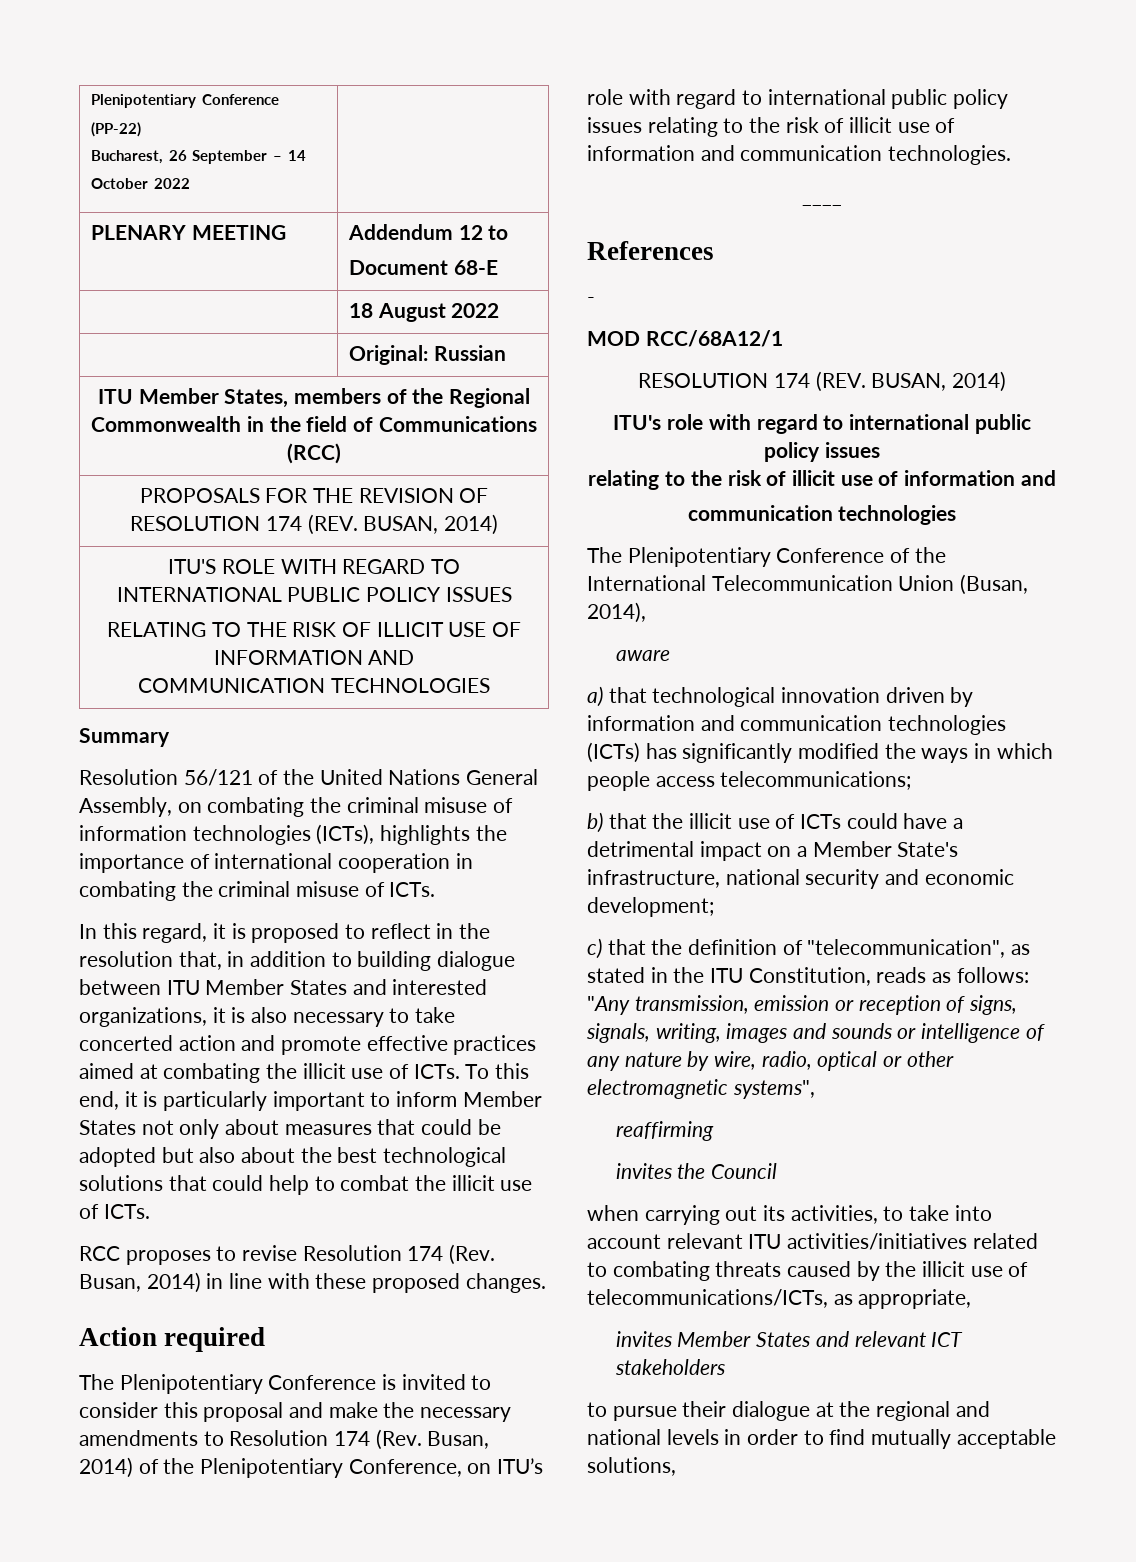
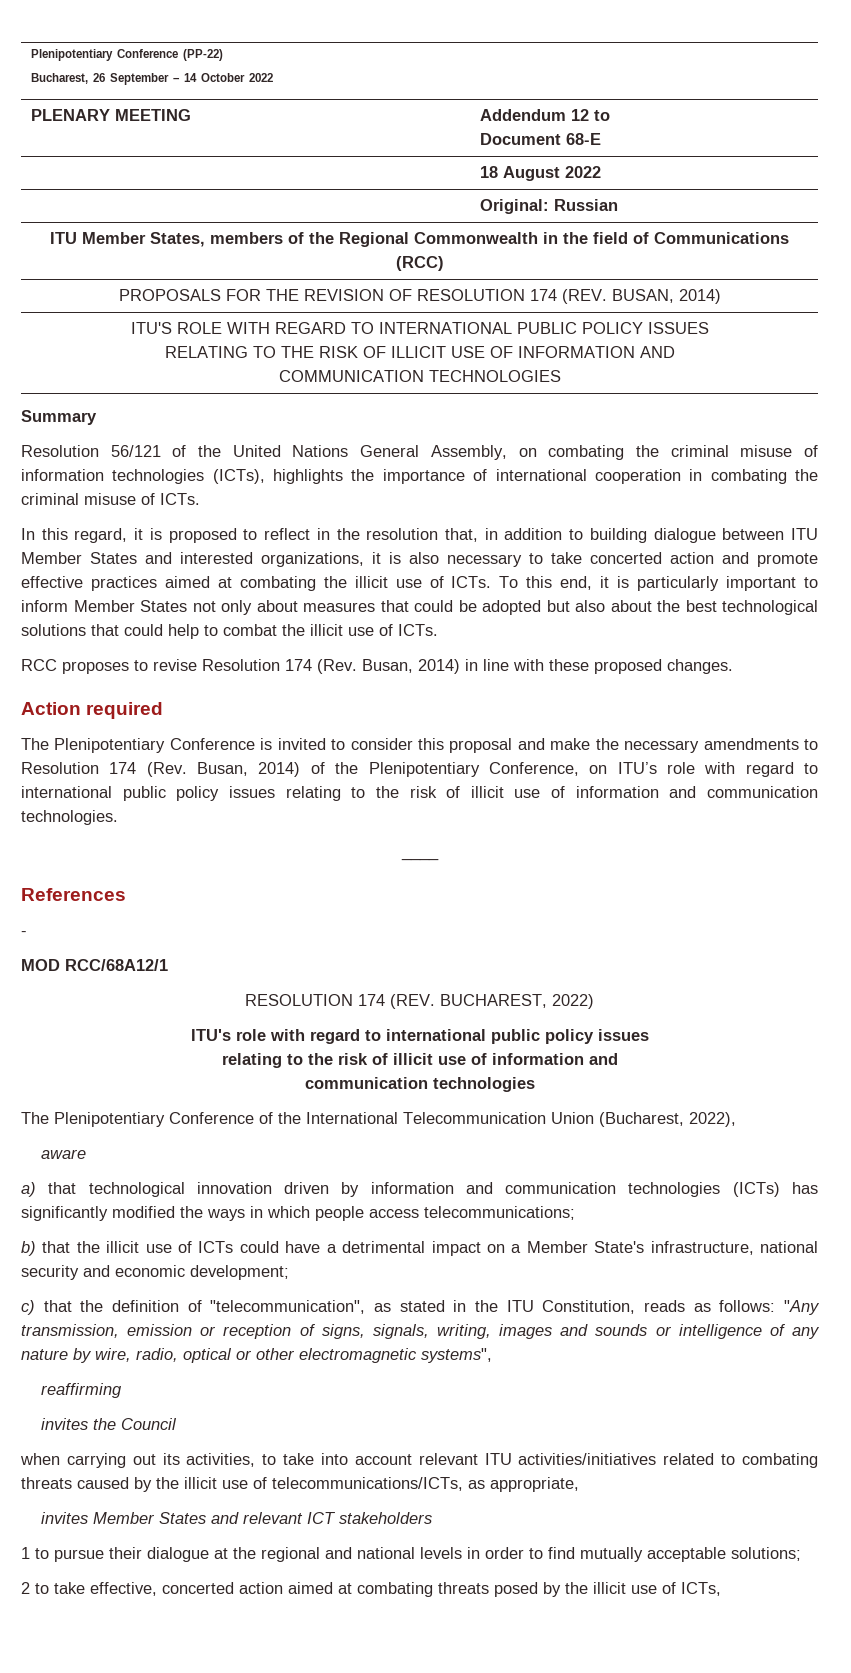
  MOD RCC/68A12/1
- RESOLUTION 174 (REV. BUSAN, 2014)
+ RESOLUTION 174 (REV. BUCHAREST, 2022)
- The Plenipotentiary Conference of the International Telecommunication Union (Busan, 2014),
+ The Plenipotentiary Conference of the International Telecommunication Union (Bucharest, 2022),
- to pursue their dialogue at the regional and national levels in order to find mutually acceptable solutions,
+ 1 to pursue their dialogue at the regional and national levels in order to find mutually acceptable solutions;
+ 2 to take effective, concerted action aimed at combating threats posed by the illicit use of ICTs,

